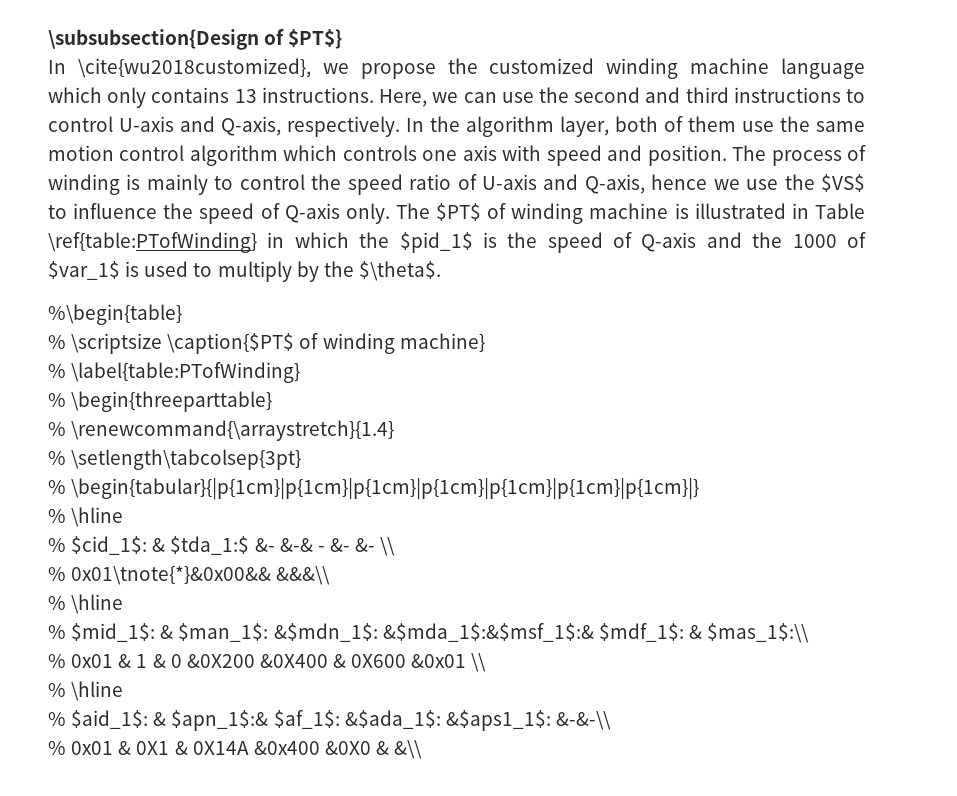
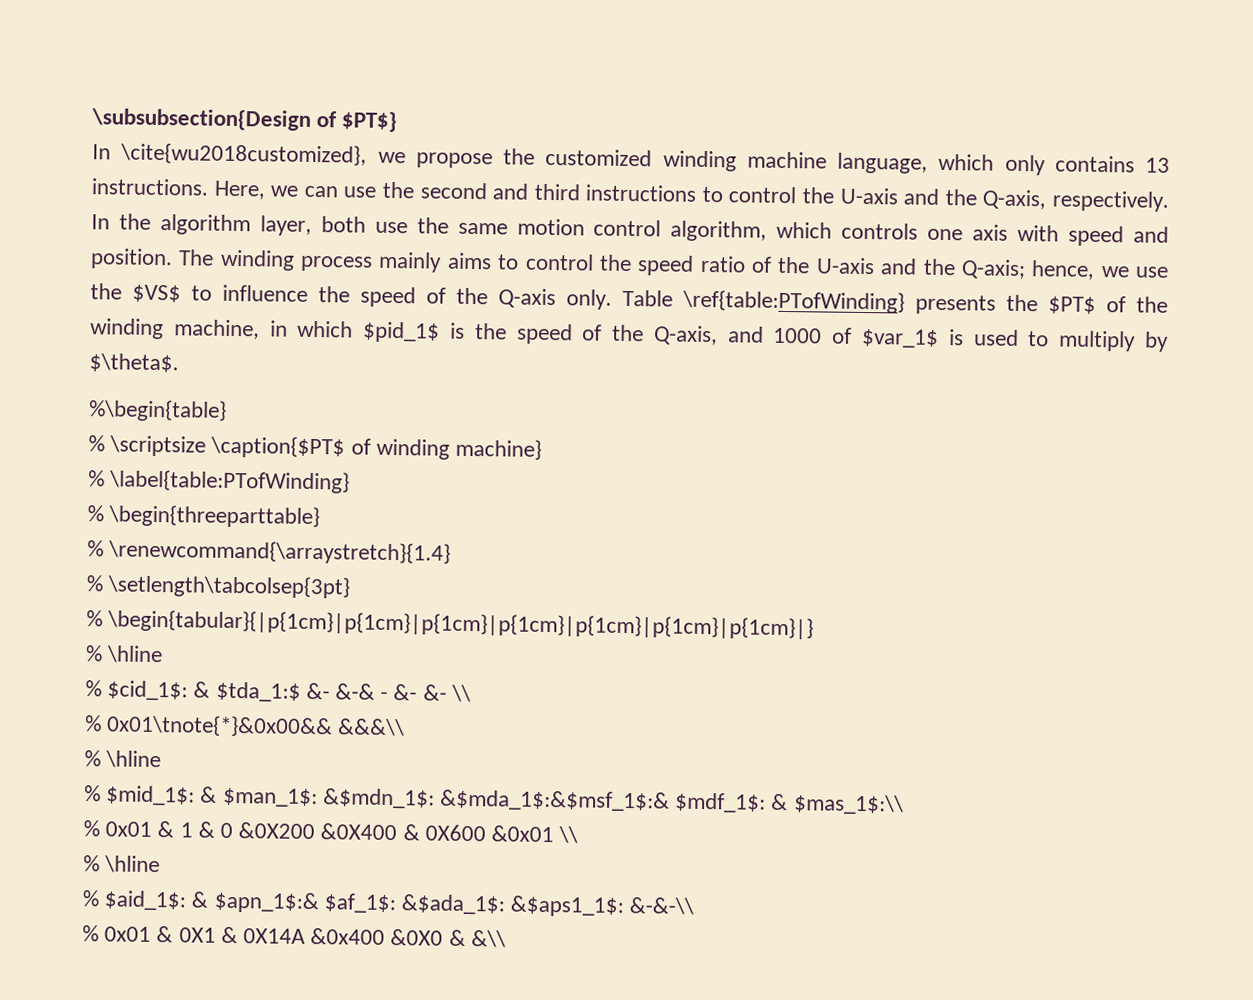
- In \cite{wu2018customized}, we propose the customized winding machine language which only contains 13 instructions.
+ In \cite{wu2018customized}, we propose the customized winding machine language, which only contains 13 instructions.
- Here, we can use the second and third instructions to control U-axis and Q-axis, respectively.
+ Here, we can use the second and third instructions to control the U-axis and the Q-axis, respectively.
- In the algorithm layer, both of them use the same motion control algorithm which controls one axis with speed and position.
+ In the algorithm layer, both use the same motion control algorithm, which controls one axis with speed and position.
- The process of winding is mainly to control the speed ratio of U-axis and Q-axis, hence we use the $VS$ to influence the speed of Q-axis only.
+ The winding process mainly aims to control the speed ratio of the U-axis and the Q-axis; hence, we use the $VS$ to influence the speed of the Q-axis only.
- The $PT$ of winding machine is illustrated in Table \ref{table:PTofWinding} in which the $pid_1$ is the speed of Q-axis and the 1000 of $var_1$ is used to multiply by the $\theta$.
+ Table \ref{table:PTofWinding} presents the $PT$ of the winding machine, in which $pid_1$ is the speed of the Q-axis, and 1000 of $var_1$ is used to multiply by $\theta$.

